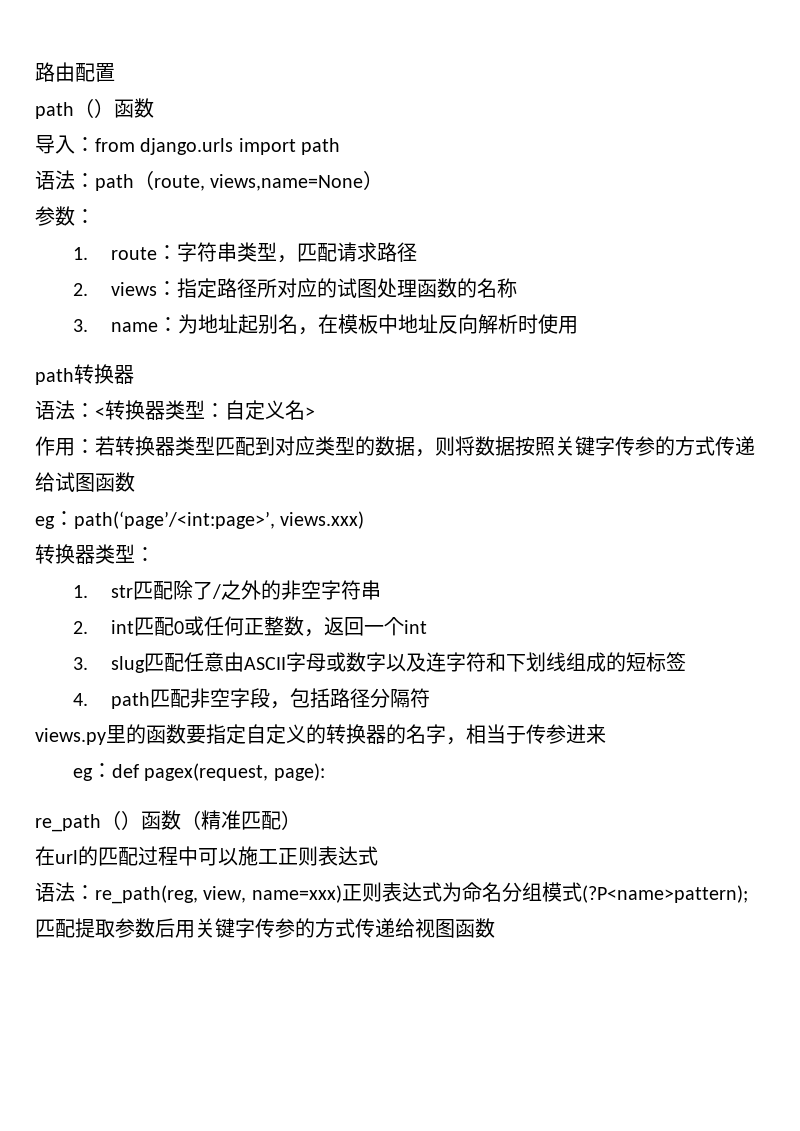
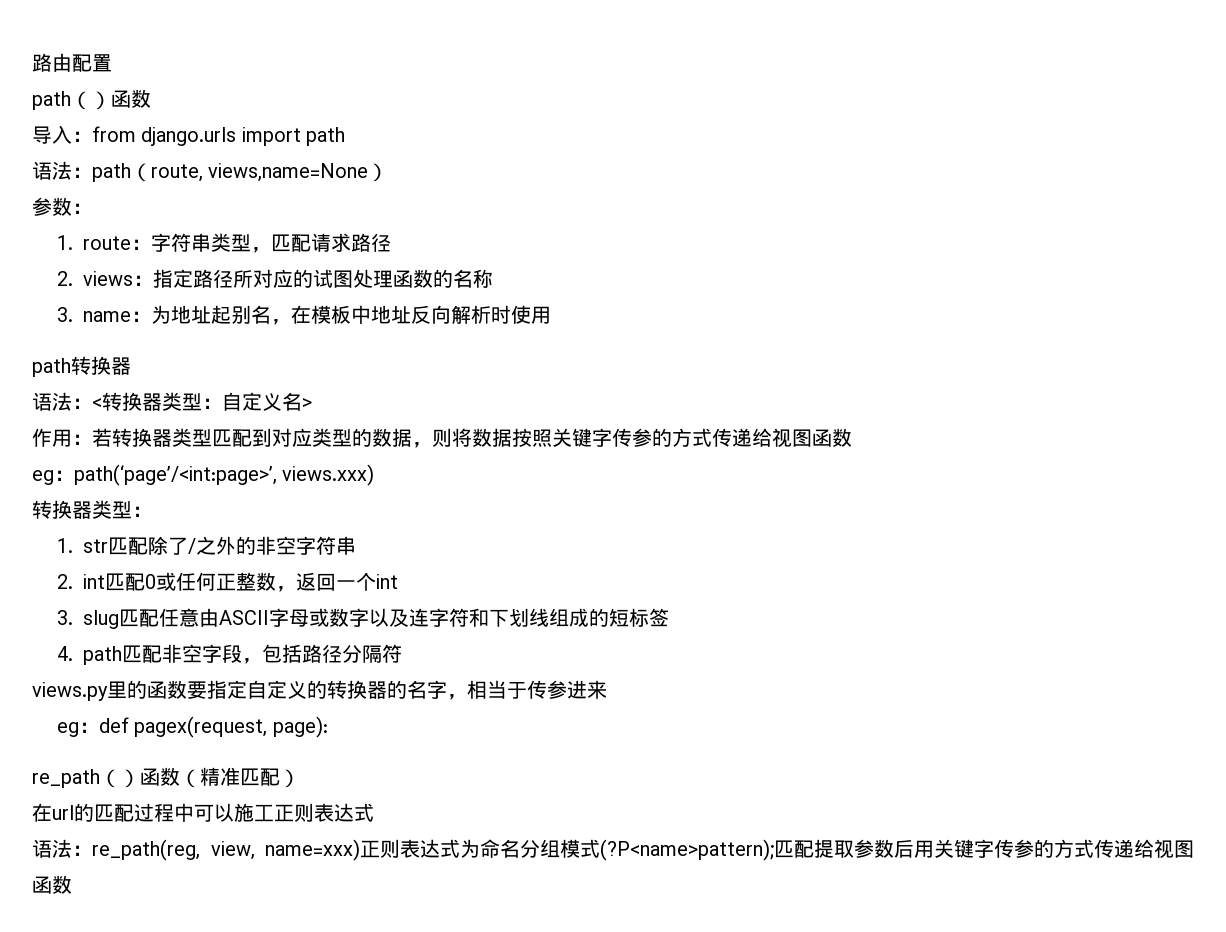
- 作用：若转换器类型匹配到对应类型的数据，则将数据按照关键字传参的方式传递给试图函数
+ 作用：若转换器类型匹配到对应类型的数据，则将数据按照关键字传参的方式传递给视图函数

